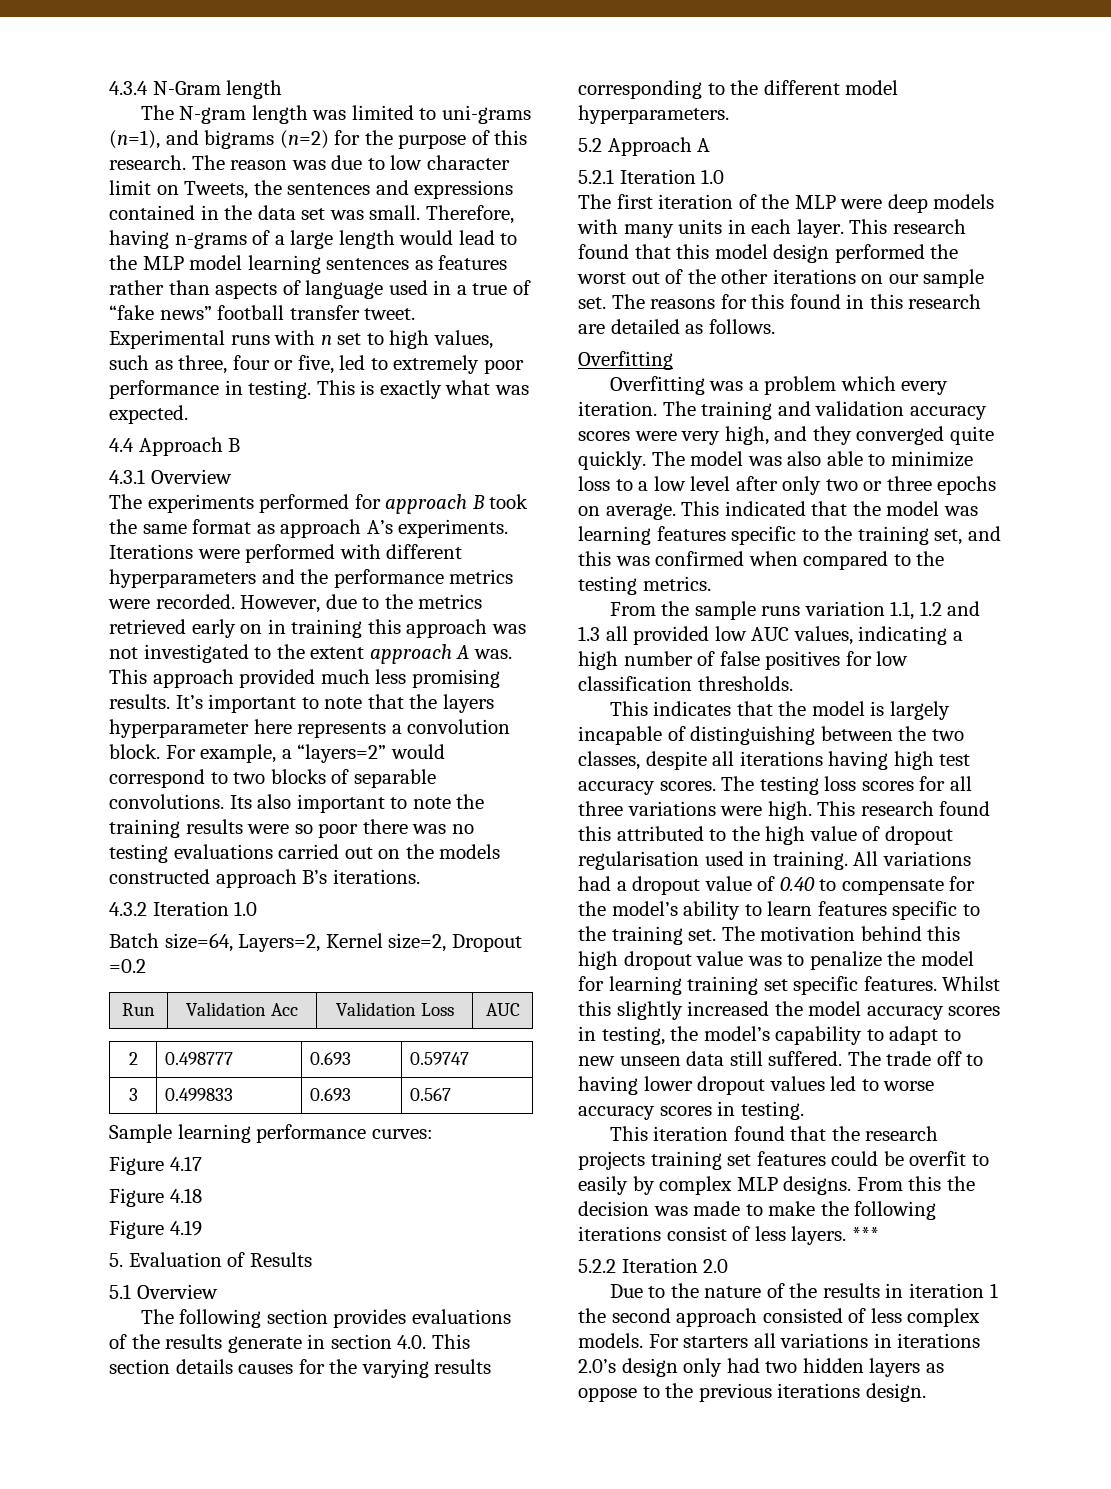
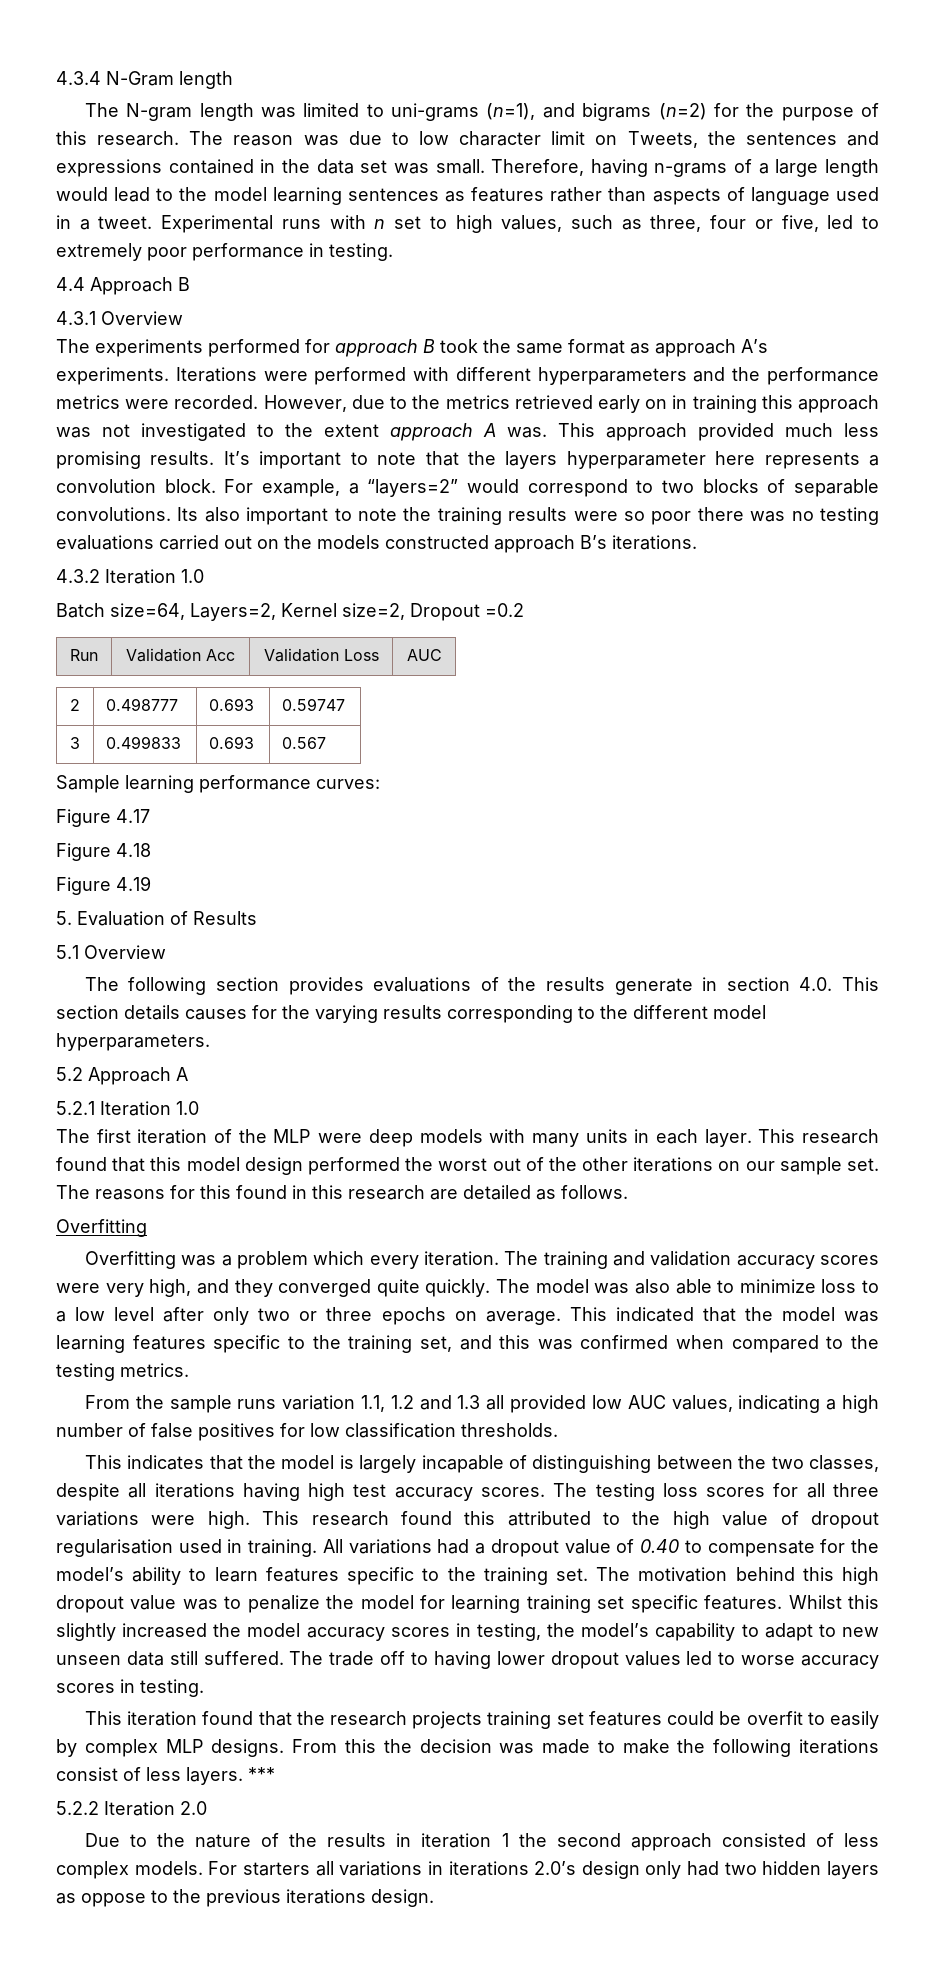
- Therefore, having n-grams of a large length would lead to the MLP model learning sentences as features rather than aspects of language used in a true of “fake news” football transfer tweet.
+ Therefore, having n-grams of a large length would lead to the model learning sentences as features rather than aspects of language used in a tweet.
- This is exactly what was expected.

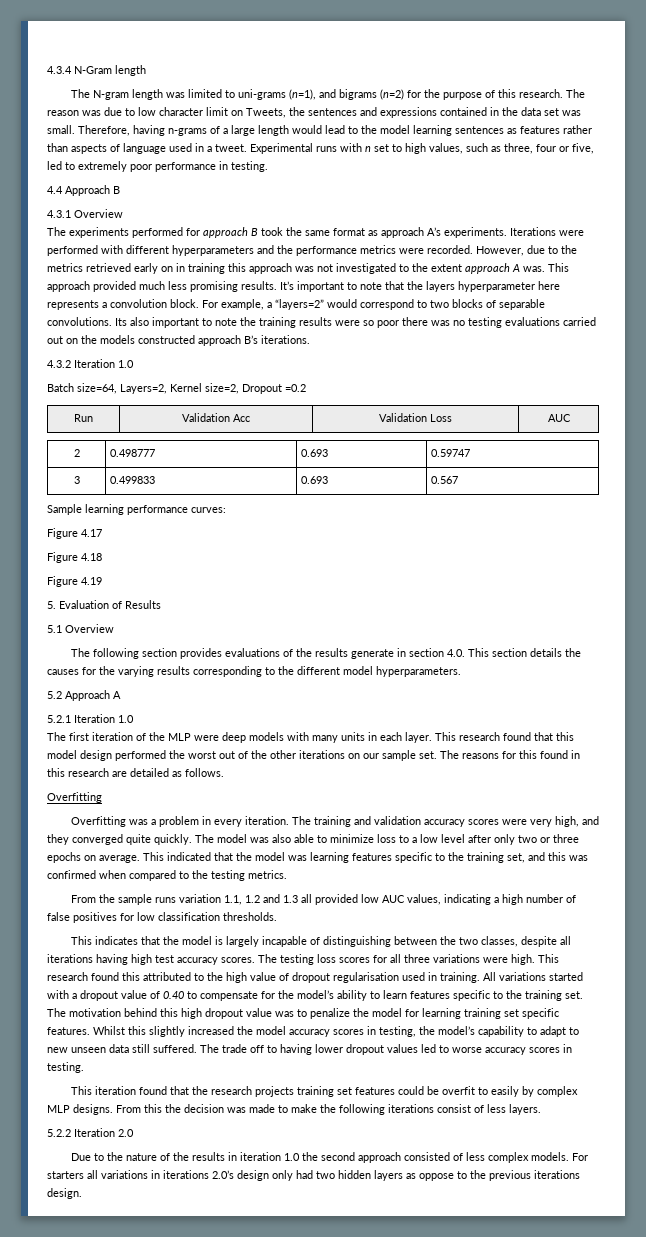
- The following section provides evaluations of the results generate in section 4.0. This section details causes for the varying results corresponding to the different model hyperparameters.
+ The following section provides evaluations of the results generate in section 4.0. This section details the causes for the varying results corresponding to the different model hyperparameters.
- Overfitting was a problem which every iteration.
+ Overfitting was a problem in every iteration.
- All variations had a dropout value of 0.40 to compensate for the model’s ability to learn features specific to the training set.
+ All variations started with a dropout value of 0.40 to compensate for the model’s ability to learn features specific to the training set.
- ***
- Due to the nature of the results in iteration 1 the second approach consisted of less complex models.
+ Due to the nature of the results in iteration 1.0 the second approach consisted of less complex models.

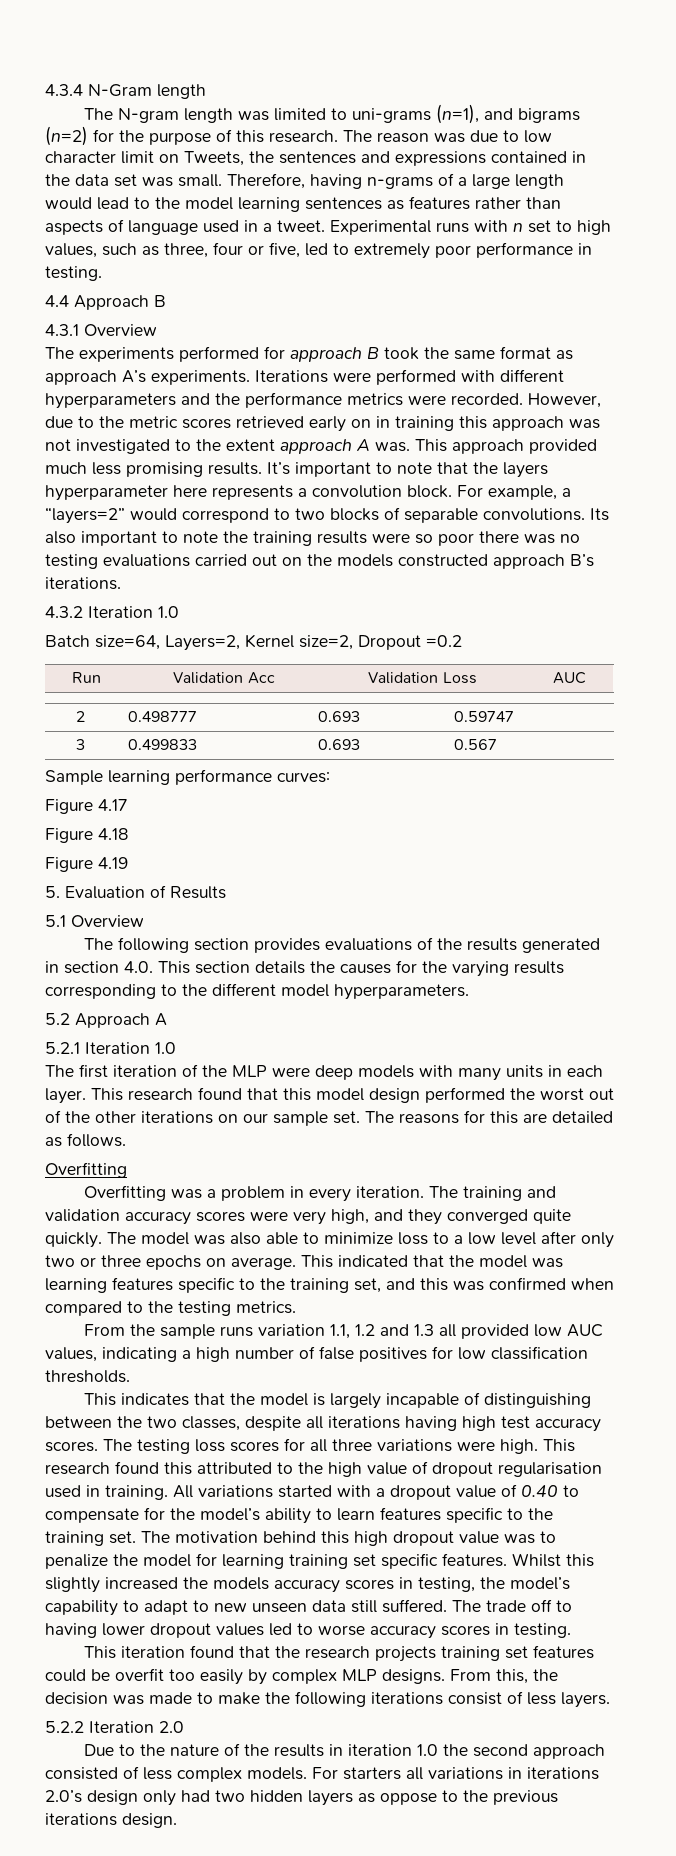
- However, due to the metrics retrieved early on in training this approach was not investigated to the extent approach A was.
+ However, due to the metric scores retrieved early on in training this approach was not investigated to the extent approach A was.
- The following section provides evaluations of the results generate in section 4.0. This section details the causes for the varying results corresponding to the different model hyperparameters.
+ The following section provides evaluations of the results generated in section 4.0. This section details the causes for the varying results corresponding to the different model hyperparameters.
- The reasons for this found in this research are detailed as follows.
+ The reasons for this are detailed as follows.
- Whilst this slightly increased the model accuracy scores in testing, the model’s capability to adapt to new unseen data still suffered.
+ Whilst this slightly increased the models accuracy scores in testing, the model’s capability to adapt to new unseen data still suffered.
- This iteration found that the research projects training set features could be overfit to easily by complex MLP designs.
+ This iteration found that the research projects training set features could be overfit too easily by complex MLP designs.
- From this the decision was made to make the following iterations consist of less layers.
+ From this, the decision was made to make the following iterations consist of less layers.

